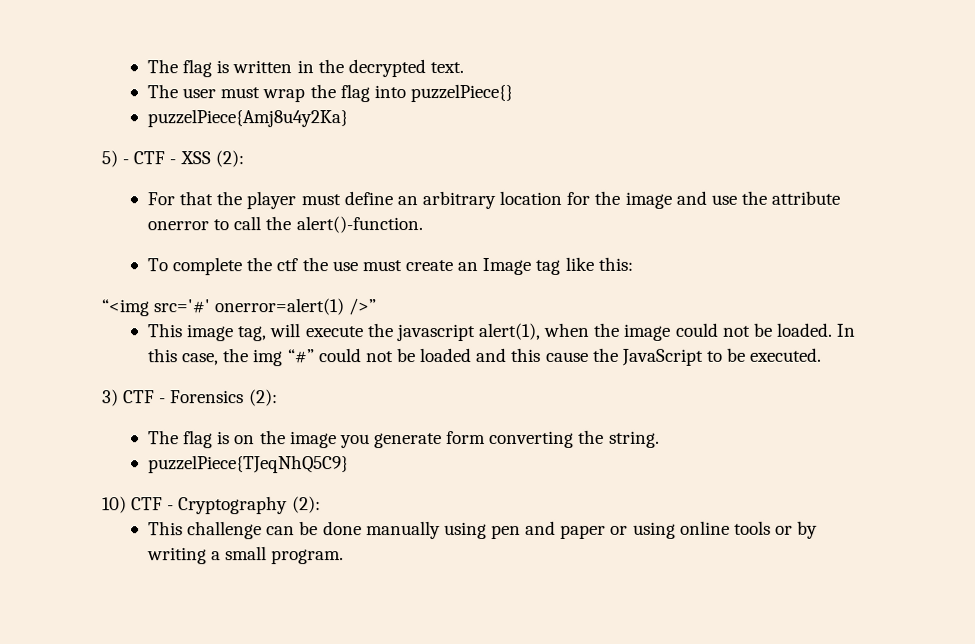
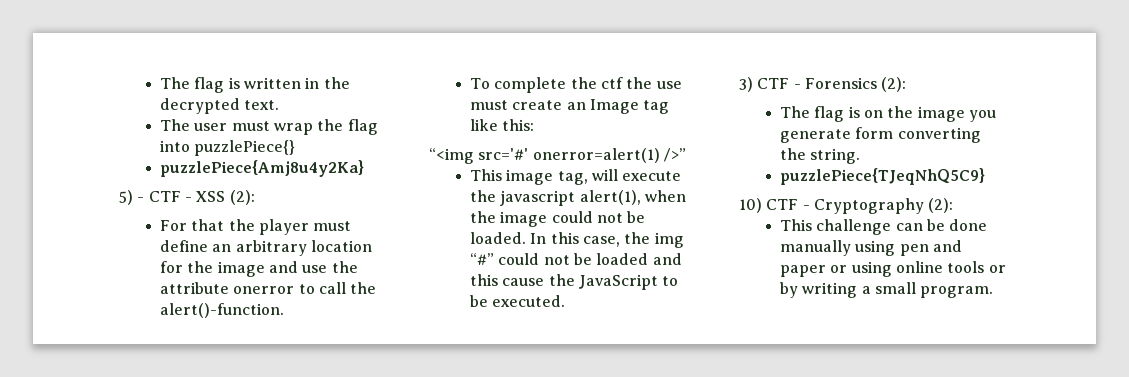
- The user must wrap the flag into puzzelPiece{}
- puzzelPiece{Amj8u4y2Ka}
+ The user must wrap the flag into puzzlePiece{}
+ puzzlePiece{Amj8u4y2Ka}
- puzzelPiece{TJeqNhQ5C9}
+ puzzlePiece{TJeqNhQ5C9}

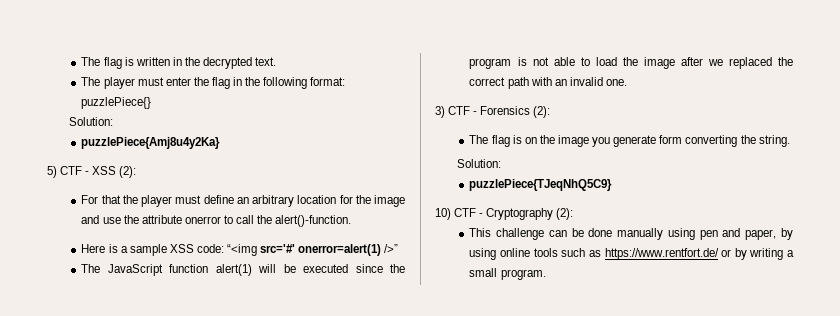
- The user must wrap the flag into puzzlePiece{}
+ The player must enter the flag in the following format: puzzlePiece{}
+ Solution:
- 5) - CTF - XSS (2):
+ 5) CTF - XSS (2):
- To complete the ctf the use must create an Image tag like this:
- “<img src='#' onerror=alert(1) />”
- This image tag, will execute the javascript alert(1), when the image could not be loaded. In this case, the img “#” could not be loaded and this cause the JavaScript to be executed.
+ Here is a sample XSS code: “<img src='#' onerror=alert(1) />”
+ The JavaScript function alert(1) will be executed since the program is not able to load the image after we replaced the correct path with an invalid one.
  The flag is on the image you generate form converting the string.
+ Solution:
- This challenge can be done manually using pen and paper or using online tools or by writing a small program.
+ This challenge can be done manually using pen and paper, by using online tools such as https://www.rentfort.de/ or by writing a small program.

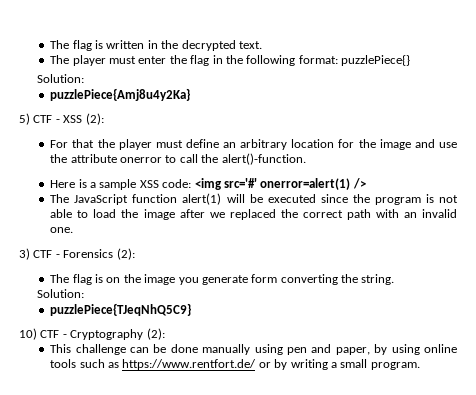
- Here is a sample XSS code: “<img src='#' onerror=alert(1) />”
+ Here is a sample XSS code: <img src='#' onerror=alert(1) />

